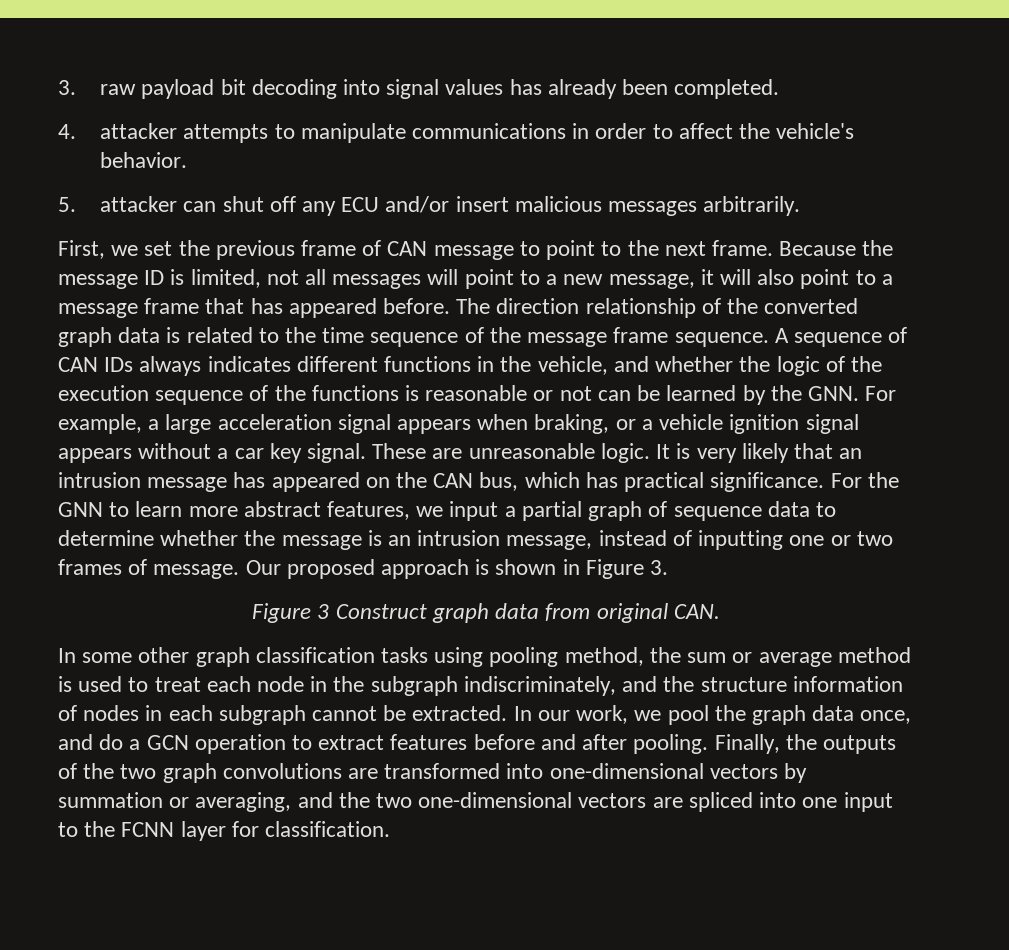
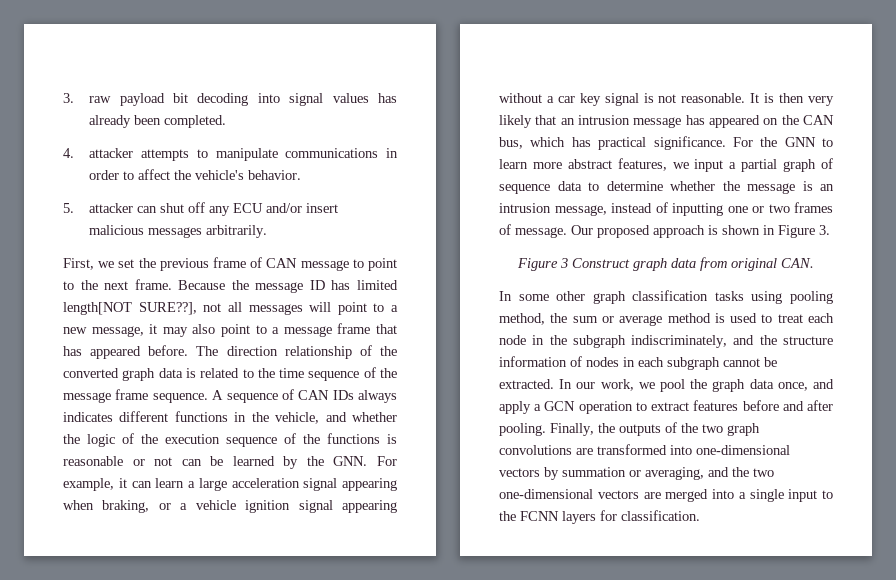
- Because the message ID is limited, not all messages will point to a new message, it will also point to a message frame that has appeared before.
+ Because the message ID has limited length[NOT SURE??], not all messages will point to a new message, it may also point to a message frame that has appeared before.
- A sequence of CAN IDs always indicates different functions in the vehicle, and whether the logic of the execution sequence of the functions is reasonable or not can be learned by the GNN. For example, a large acceleration signal appears when braking, or a vehicle ignition signal appears without a car key signal. These are unreasonable logic.
+ A sequence of CAN IDs always indicates different functions in the vehicle, and whether the logic of the execution sequence of the functions is reasonable or not can be learned by the GNN. For example, it can learn a large acceleration signal appearing when braking, or a vehicle ignition signal appearing without a car key signal is not reasonable.
- It is very likely that an intrusion message has appeared on the CAN bus, which has practical significance.
+ It is then very likely that an intrusion message has appeared on the CAN bus, which has practical significance.
- In our work, we pool the graph data once, and do a GCN operation to extract features before and after pooling.
+ In our work, we pool the graph data once, and apply a GCN operation to extract features before and after pooling.
- Finally, the outputs of the two graph convolutions are transformed into one-dimensional vectors by summation or averaging, and the two one-dimensional vectors are spliced into one input to the FCNN layer for classification.
+ Finally, the outputs of the two graph convolutions are transformed into one-dimensional vectors by summation or averaging, and the two one-dimensional vectors are merged into a single input to the FCNN layers for classification.

